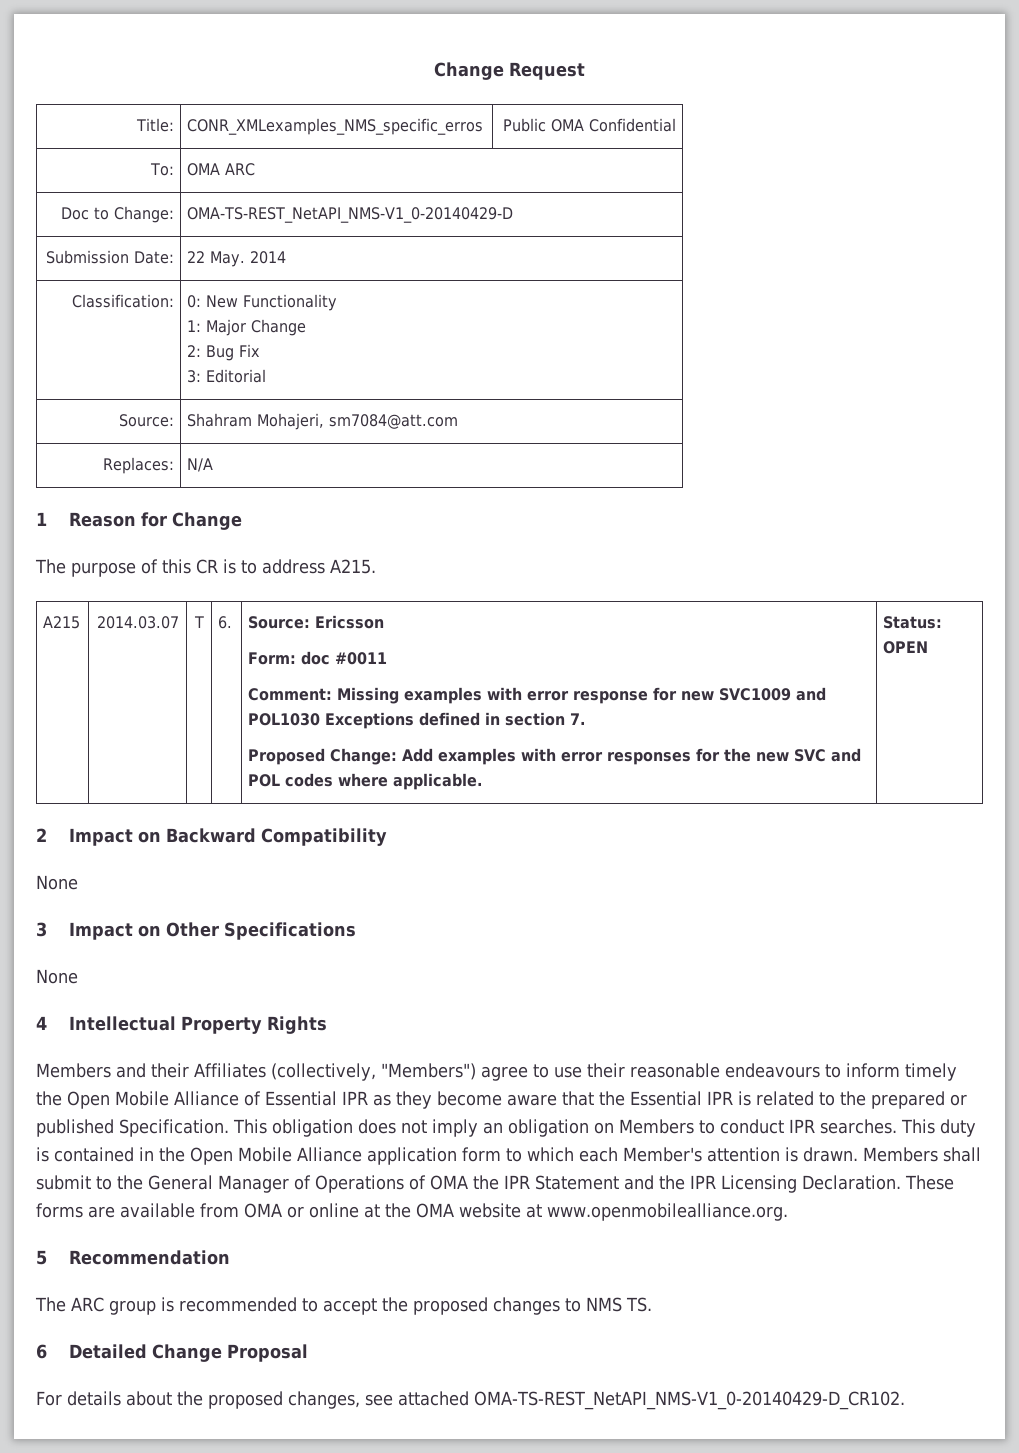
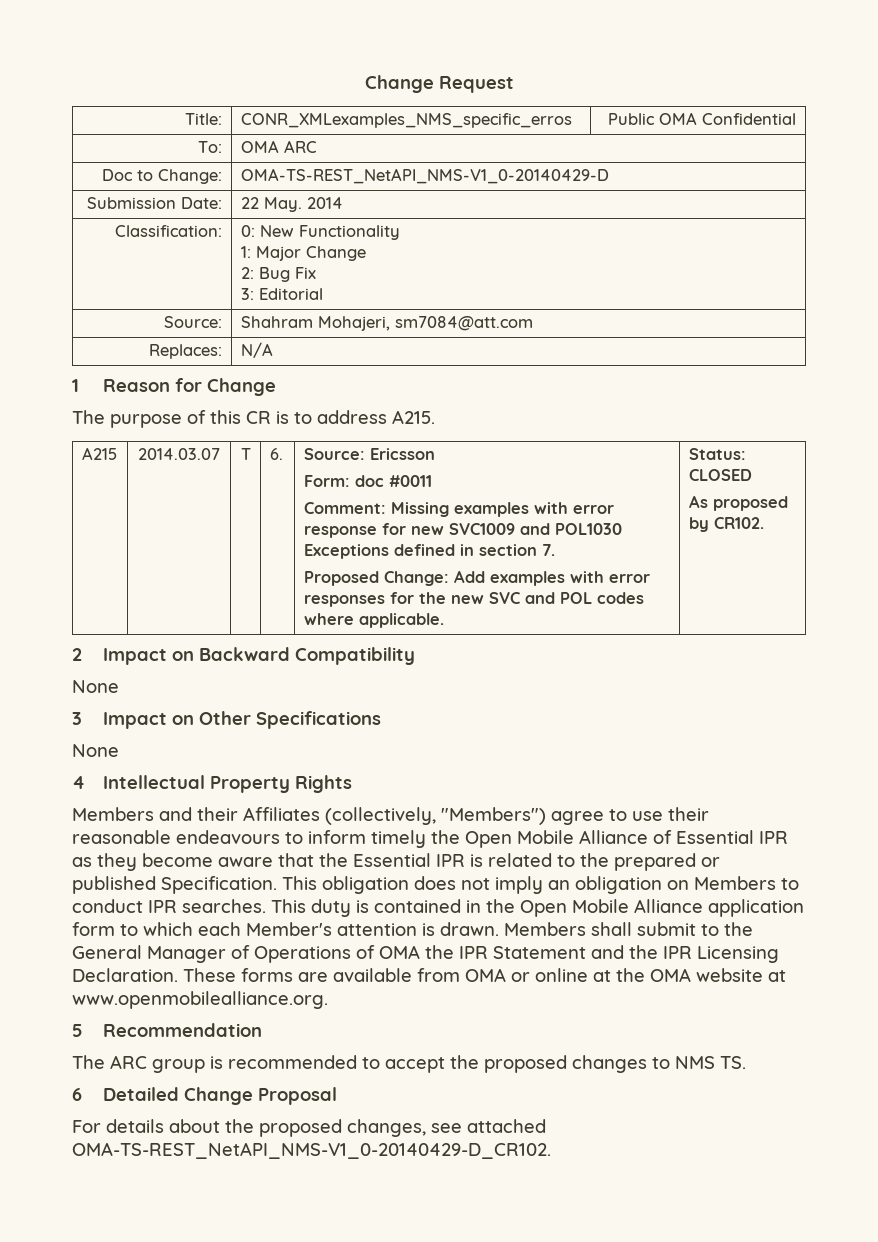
- Status: OPEN
+ Status: CLOSED
+ As proposed by CR102.

